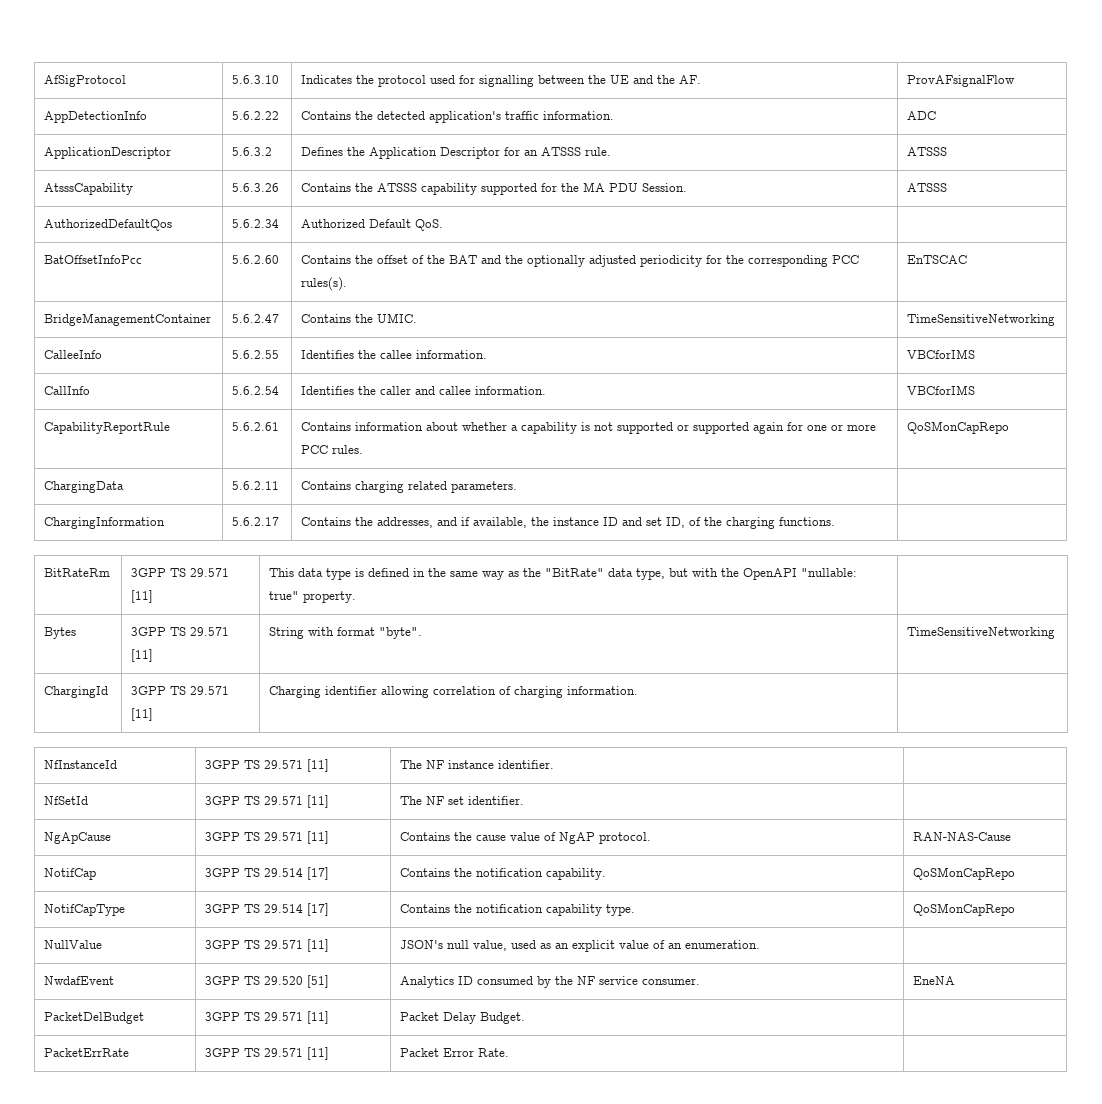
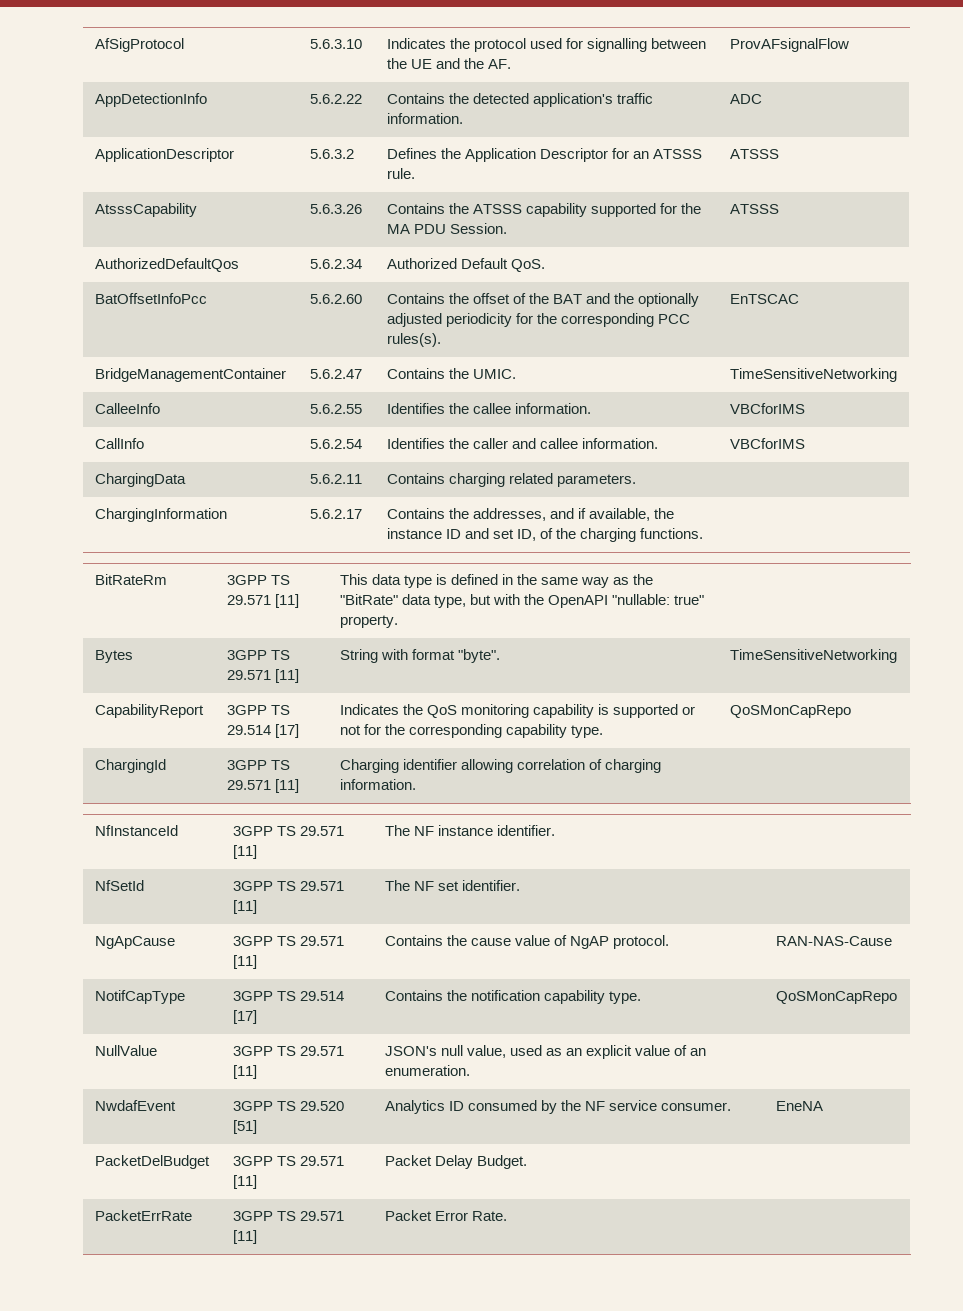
- CapabilityReportRule | 5.6.2.61 | Contains information about whether a capability is not supported or supported again for one or more PCC rules. | QoSMonCapRepo
+ CapabilityReport | 3GPP TS 29.514 [17] | Indicates the QoS monitoring capability is supported or not for the corresponding capability type. | QoSMonCapRepo
- NotifCap | 3GPP TS 29.514 [17] | Contains the notification capability. | QoSMonCapRepo

